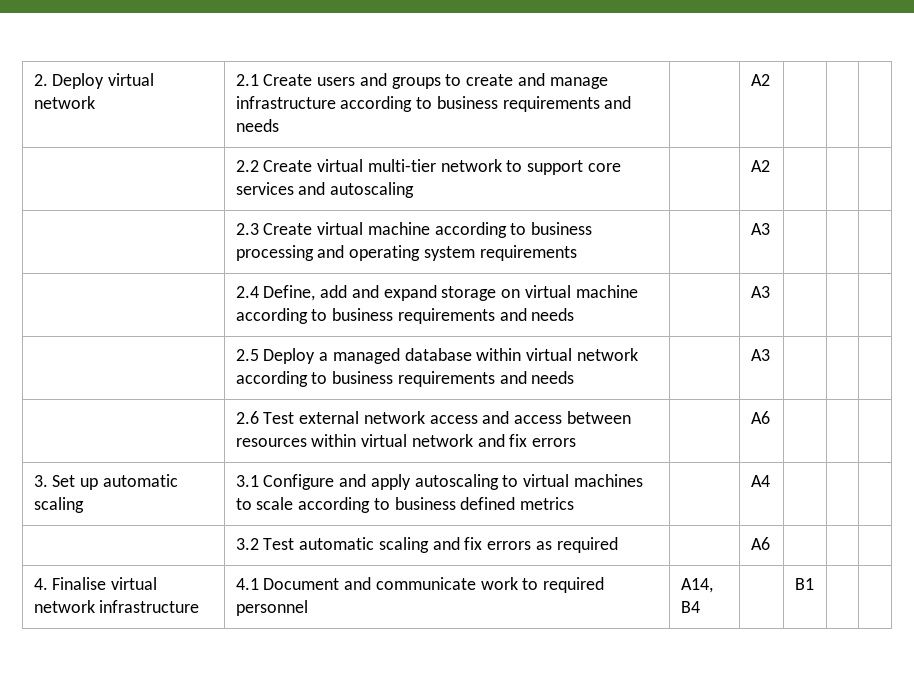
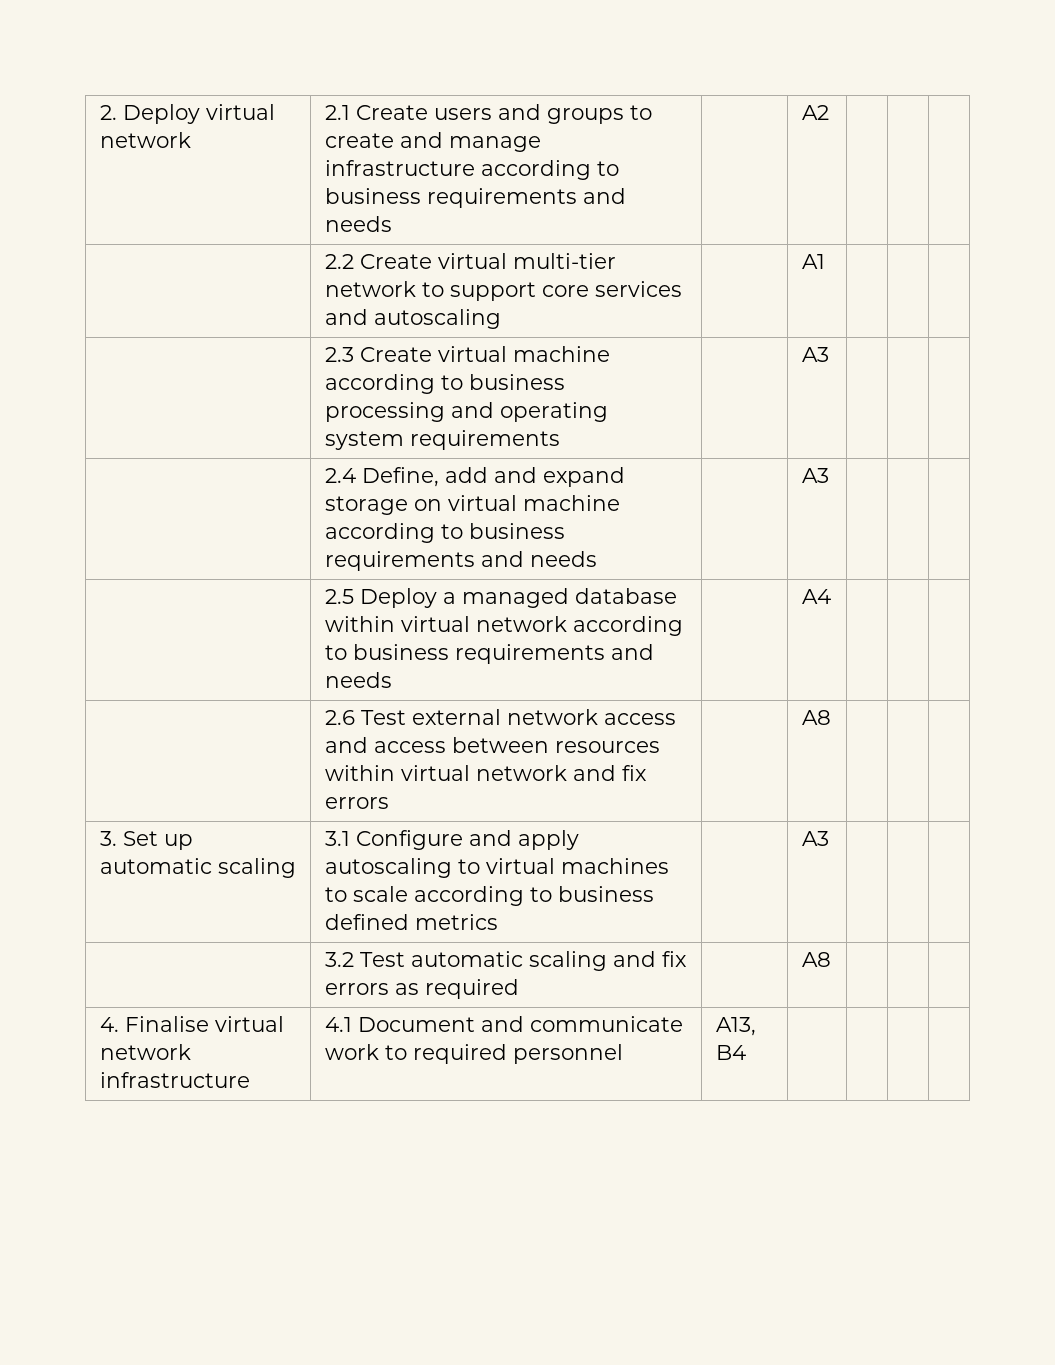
- | 2.2 Create virtual multi-tier network to support core services and autoscaling | | A2 | | |
+ | 2.2 Create virtual multi-tier network to support core services and autoscaling | | A1 | | |
- | 2.5 Deploy a managed database within virtual network according to business requirements and needs | | A3 | | |
+ | 2.5 Deploy a managed database within virtual network according to business requirements and needs | | A4 | | |
- | 2.6 Test external network access and access between resources within virtual network and fix errors | | A6 | | |
+ | 2.6 Test external network access and access between resources within virtual network and fix errors | | A8 | | |
- 3. Set up automatic scaling | 3.1 Configure and apply autoscaling to virtual machines to scale according to business defined metrics | | A4 | | |
+ 3. Set up automatic scaling | 3.1 Configure and apply autoscaling to virtual machines to scale according to business defined metrics | | A3 | | |
- | 3.2 Test automatic scaling and fix errors as required | | A6 | | |
+ | 3.2 Test automatic scaling and fix errors as required | | A8 | | |
- 4. Finalise virtual network infrastructure | 4.1 Document and communicate work to required personnel | A14, B4 | | B1 | |
+ 4. Finalise virtual network infrastructure | 4.1 Document and communicate work to required personnel | A13, B4 | | | |

